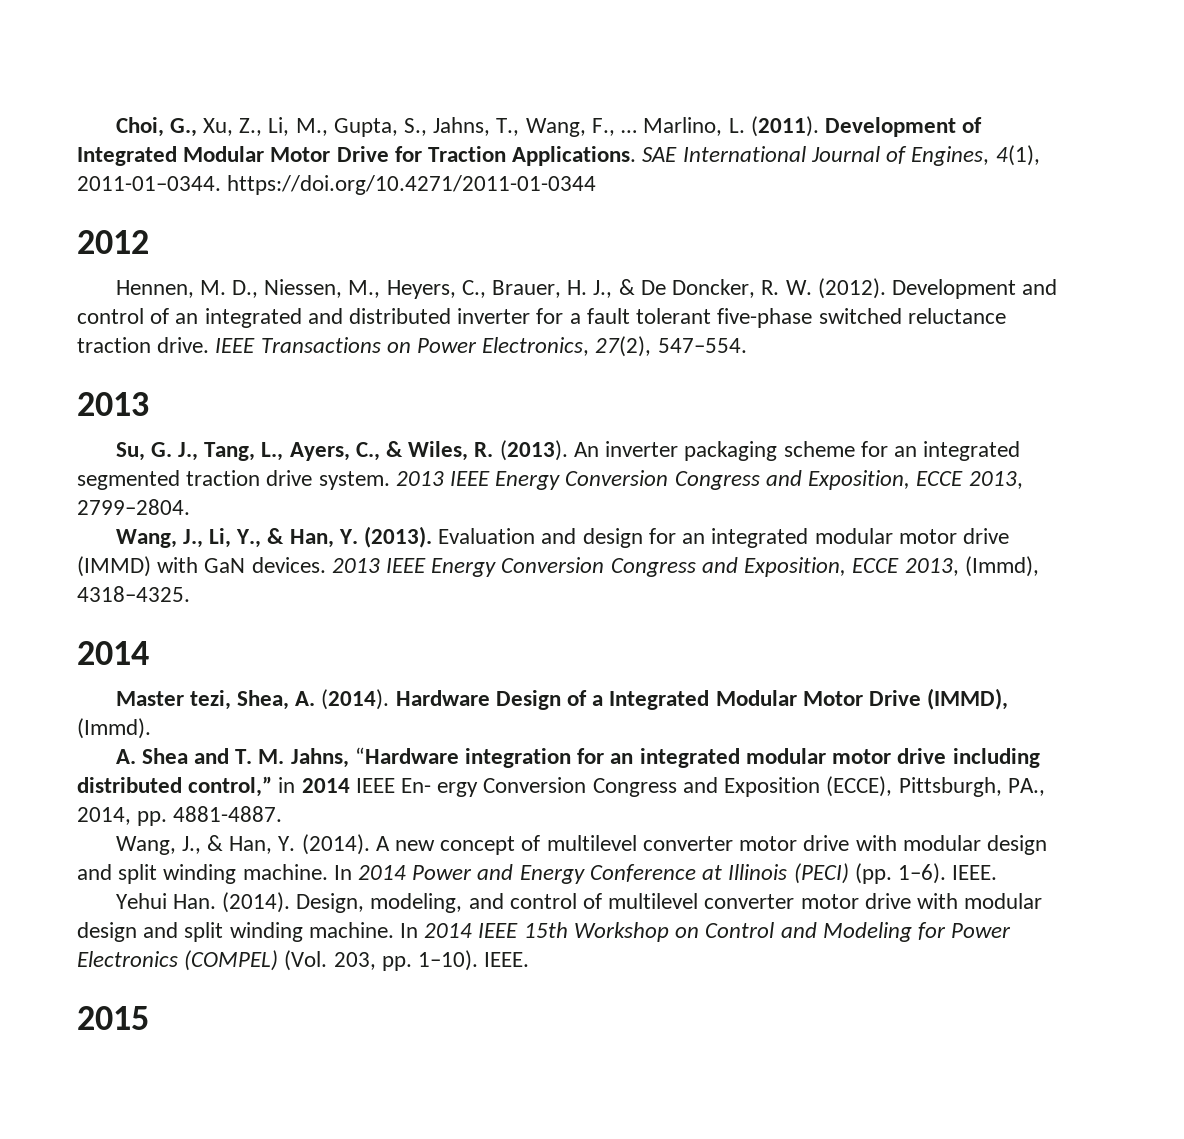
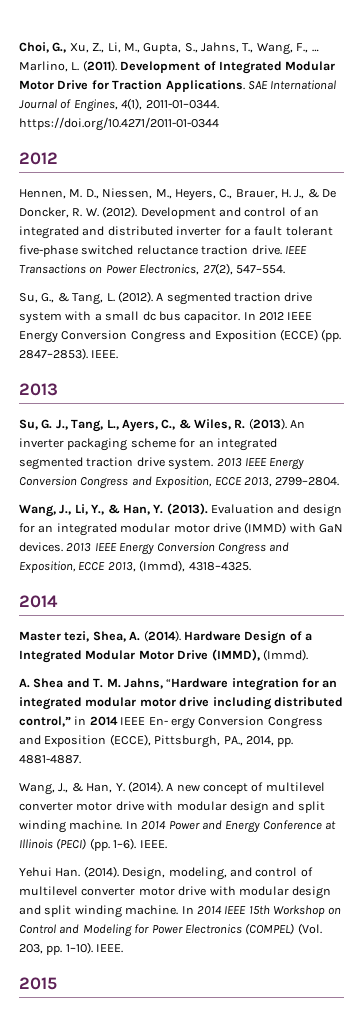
+ Su, G., & Tang, L. (2012). A segmented traction drive system with a small dc bus capacitor. In 2012 IEEE Energy Conversion Congress and Exposition (ECCE) (pp. 2847–2853). IEEE.

